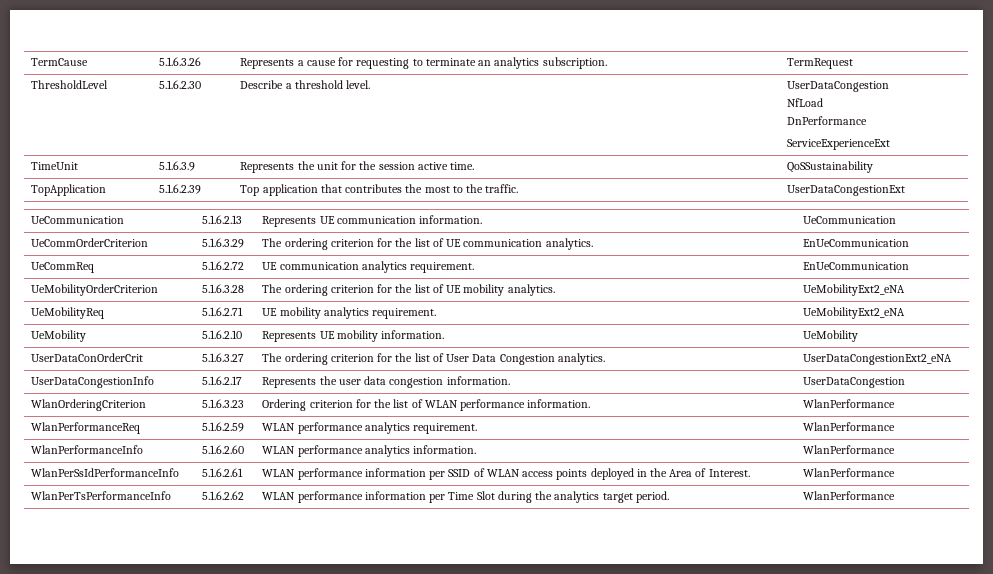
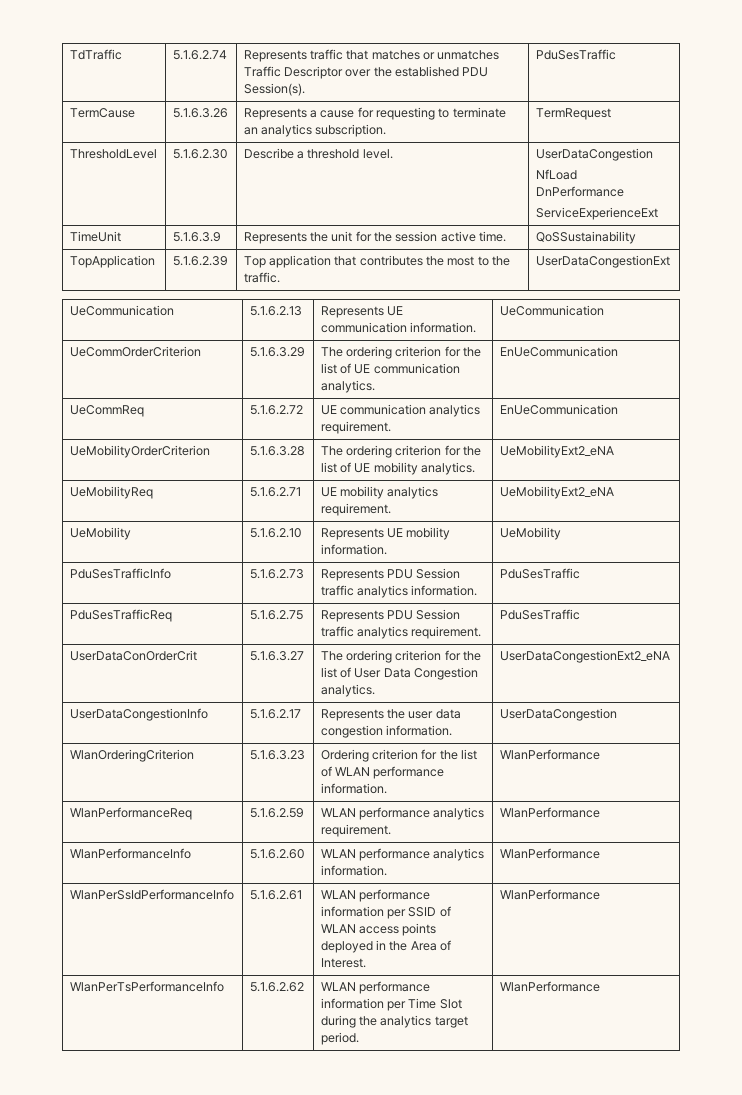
+ TdTraffic | 5.1.6.2.74 | Represents traffic that matches or unmatches Traffic Descriptor over the established PDU Session(s). | PduSesTraffic
+ PduSesTrafficInfo | 5.1.6.2.73 | Represents PDU Session traffic analytics information. | PduSesTraffic
+ PduSesTrafficReq | 5.1.6.2.75 | Represents PDU Session traffic analytics requirement. | PduSesTraffic

